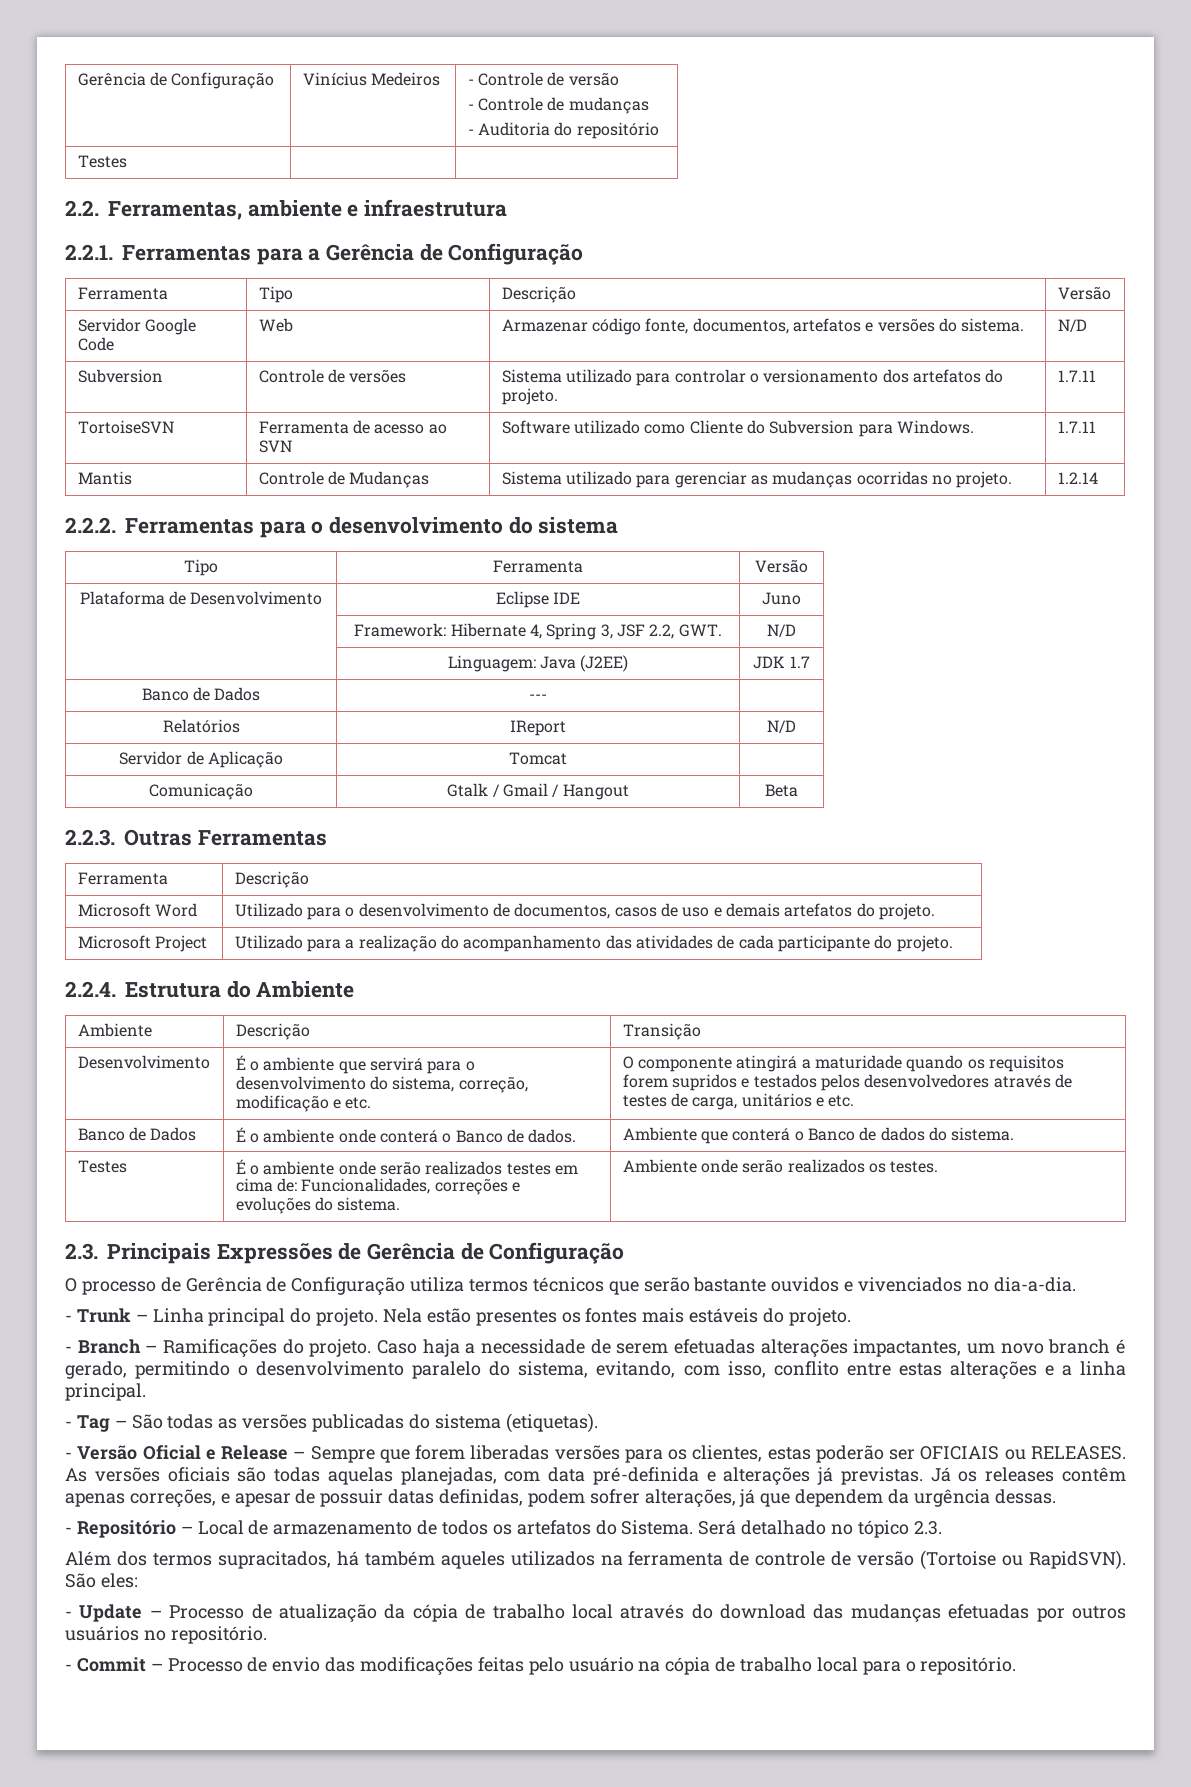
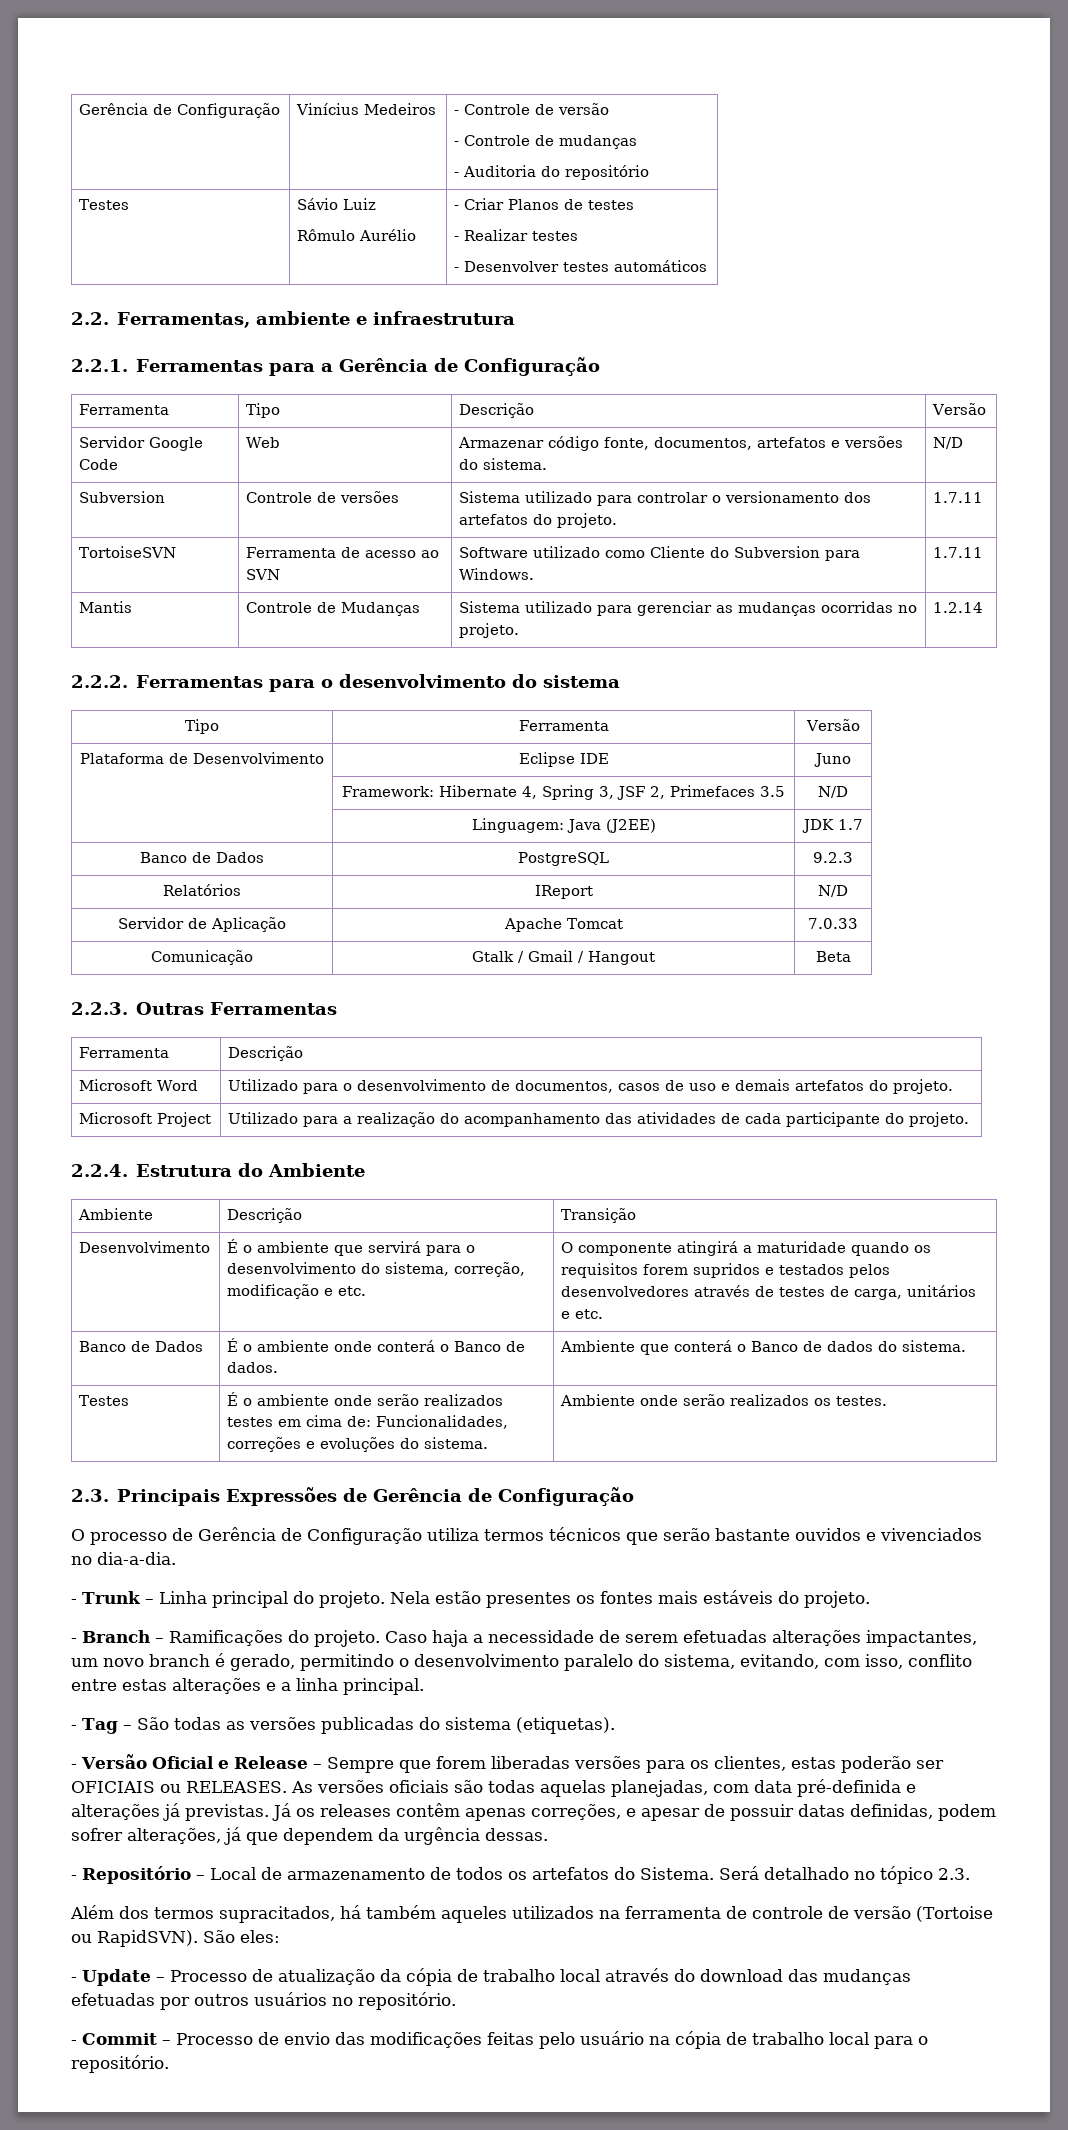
- Testes | |
+ Testes | Sávio Luiz
+ Rômulo Aurélio | - Criar Planos de testes
+ - Realizar testes
+ - Desenvolver testes automáticos
- | Framework: Hibernate 4, Spring 3, JSF 2.2, GWT. | N/D
+ | Framework: Hibernate 4, Spring 3, JSF 2, Primefaces 3.5 | N/D
- Banco de Dados | --- |
+ Banco de Dados | PostgreSQL | 9.2.3
- Servidor de Aplicação | Tomcat |
+ Servidor de Aplicação | Apache Tomcat | 7.0.33

